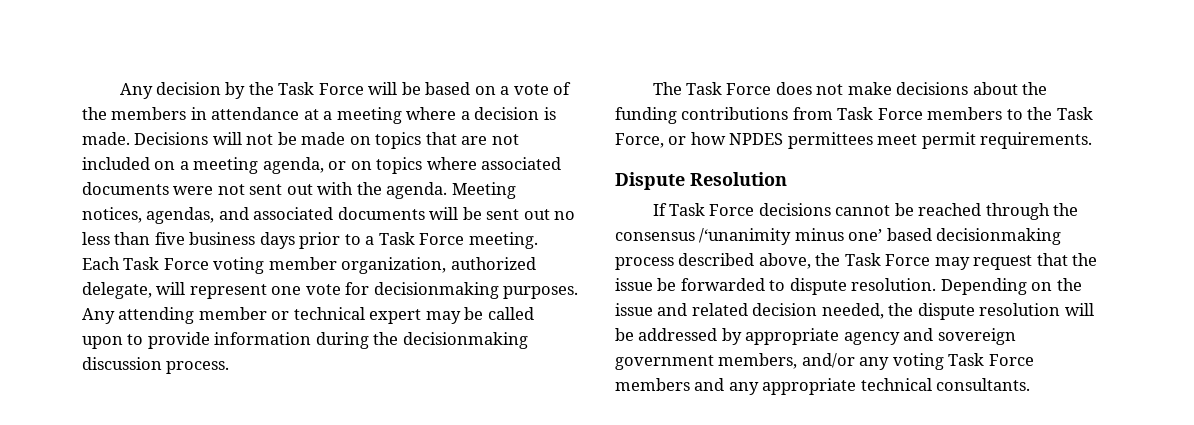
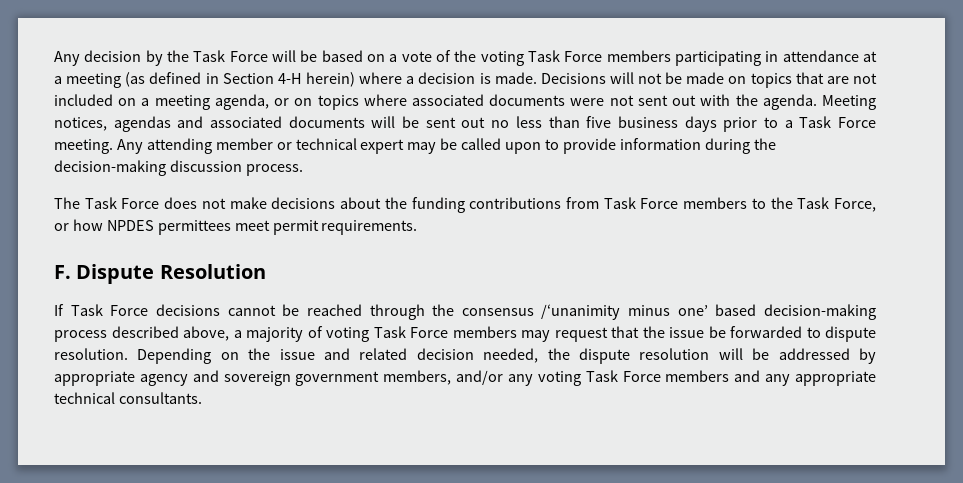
- Any decision by the Task Force will be based on a vote of the members in attendance at a meeting where a decision is made.
+ Any decision by the Task Force will be based on a vote of the voting Task Force members participating in attendance at a meeting (as defined in Section 4-H herein) where a decision is made.
- Meeting notices, agendas, and associated documents will be sent out no less than five business days prior to a Task Force meeting.
+ Meeting notices, agendas and associated documents will be sent out no less than five business days prior to a Task Force meeting.
- Each Task Force voting member organization, authorized delegate, will represent one vote for decisionmaking purposes.
- Any attending member or technical expert may be called upon to provide information during the decisionmaking discussion process.
+ Any attending member or technical expert may be called upon to provide information during the decision-making discussion process.
- Dispute Resolution
+ F. Dispute Resolution
- If Task Force decisions cannot be reached through the consensus /‘unanimity minus one’ based decisionmaking process described above, the Task Force may request that the issue be forwarded to dispute resolution.
+ If Task Force decisions cannot be reached through the consensus /‘unanimity minus one’ based decision-making process described above, a majority of voting Task Force members may request that the issue be forwarded to dispute resolution.

